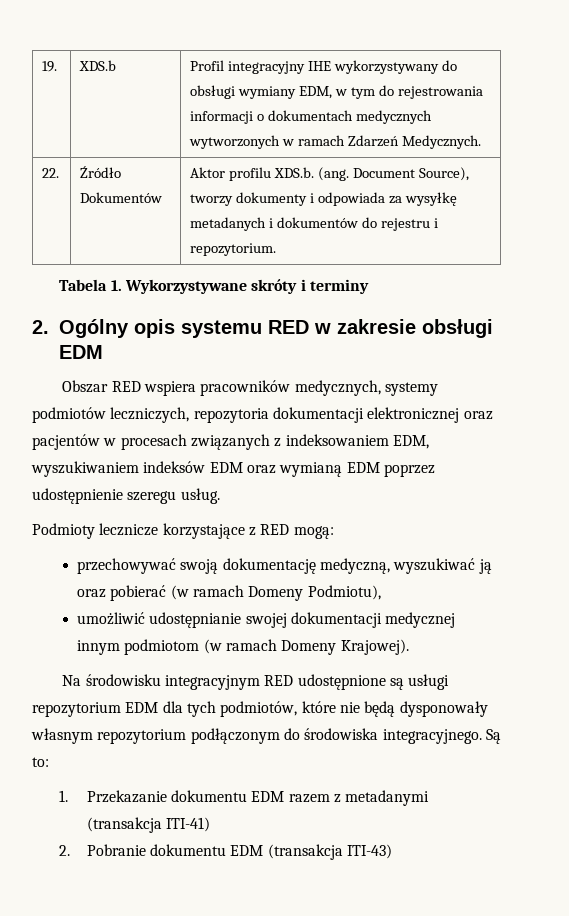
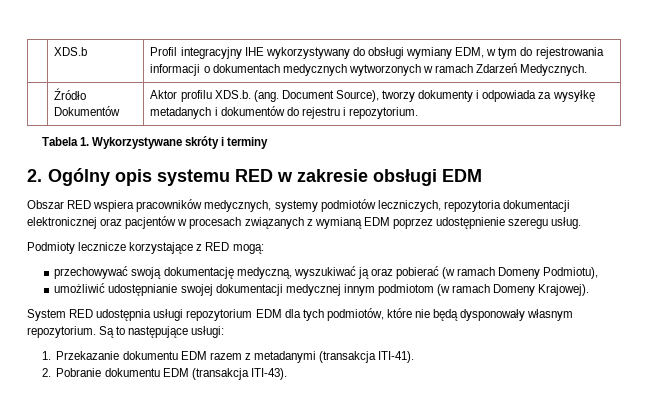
- 19. | XDS.b | Profil integracyjny IHE wykorzystywany do obsługi wymiany EDM, w tym do rejestrowania informacji o dokumentach medycznych wytworzonych w ramach Zdarzeń Medycznych.
+ | XDS.b | Profil integracyjny IHE wykorzystywany do obsługi wymiany EDM, w tym do rejestrowania informacji o dokumentach medycznych wytworzonych w ramach Zdarzeń Medycznych.
- 22. | Źródło Dokumentów | Aktor profilu XDS.b. (ang. Document Source), tworzy dokumenty i odpowiada za wysyłkę metadanych i dokumentów do rejestru i repozytorium.
+ | Źródło Dokumentów | Aktor profilu XDS.b. (ang. Document Source), tworzy dokumenty i odpowiada za wysyłkę metadanych i dokumentów do rejestru i repozytorium.
- Obszar RED wspiera pracowników medycznych, systemy podmiotów leczniczych, repozytoria dokumentacji elektronicznej oraz pacjentów w procesach związanych z indeksowaniem EDM, wyszukiwaniem indeksów EDM oraz wymianą EDM poprzez udostępnienie szeregu usług.
+ Obszar RED wspiera pracowników medycznych, systemy podmiotów leczniczych, repozytoria dokumentacji elektronicznej oraz pacjentów w procesach związanych z wymianą EDM poprzez udostępnienie szeregu usług.
- Na środowisku integracyjnym RED udostępnione są usługi repozytorium EDM dla tych podmiotów, które nie będą dysponowały własnym repozytorium podłączonym do środowiska integracyjnego. Są to:
+ System RED udostępnia usługi repozytorium EDM dla tych podmiotów, które nie będą dysponowały własnym repozytorium. Są to następujące usługi:
- 1. Przekazanie dokumentu EDM razem z metadanymi (transakcja ITI-41)
+ 1. Przekazanie dokumentu EDM razem z metadanymi (transakcja ITI-41).
- 2. Pobranie dokumentu EDM (transakcja ITI-43)
+ 2. Pobranie dokumentu EDM (transakcja ITI-43).

